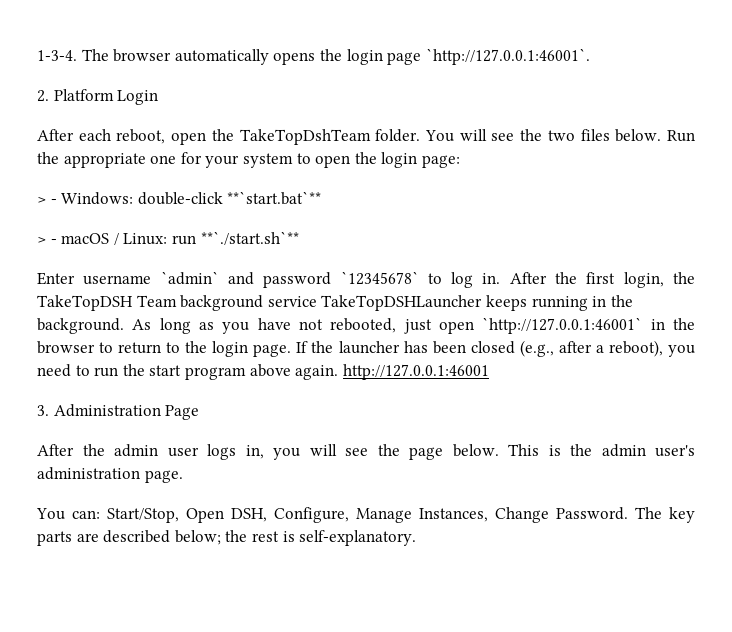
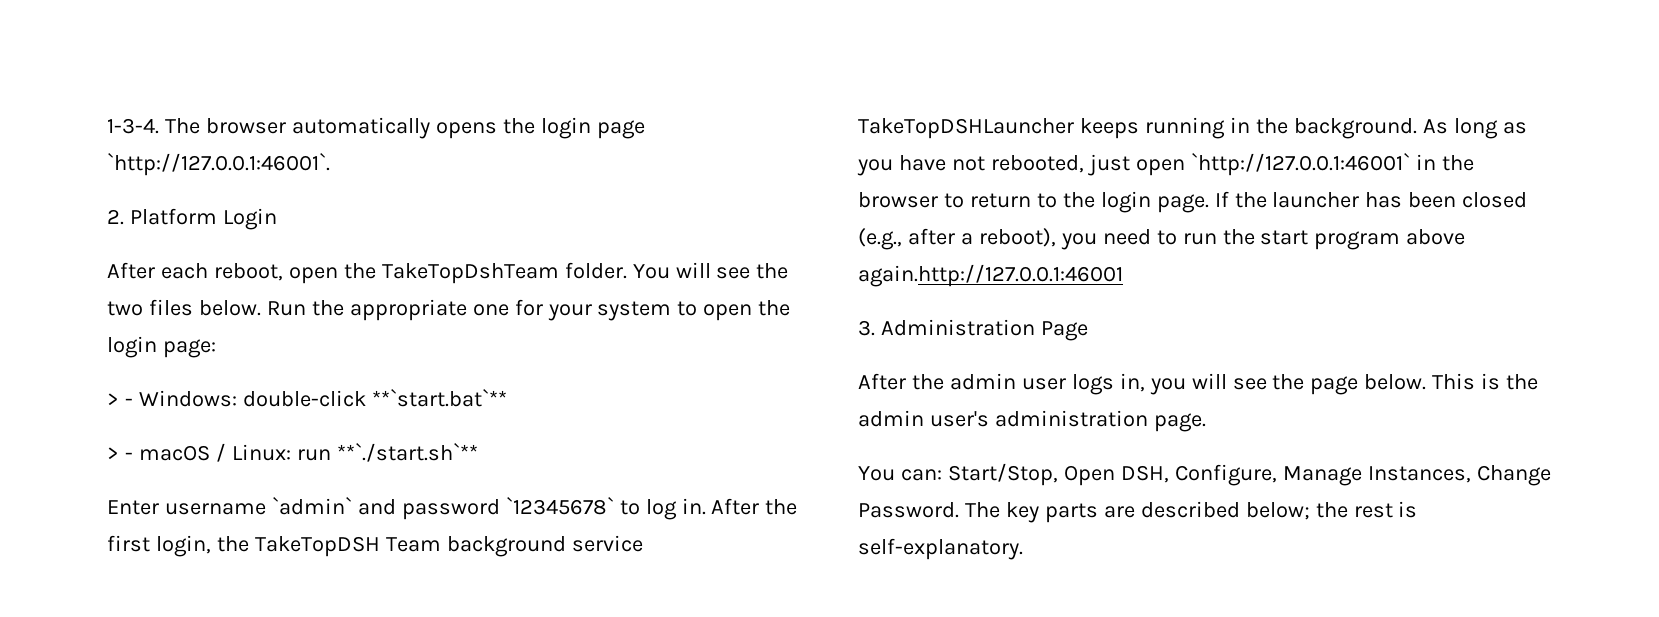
- If the launcher has been closed (e.g., after a reboot), you need to run the start program above again. http://127.0.0.1:46001
+ If the launcher has been closed (e.g., after a reboot), you need to run the start program above again.http://127.0.0.1:46001

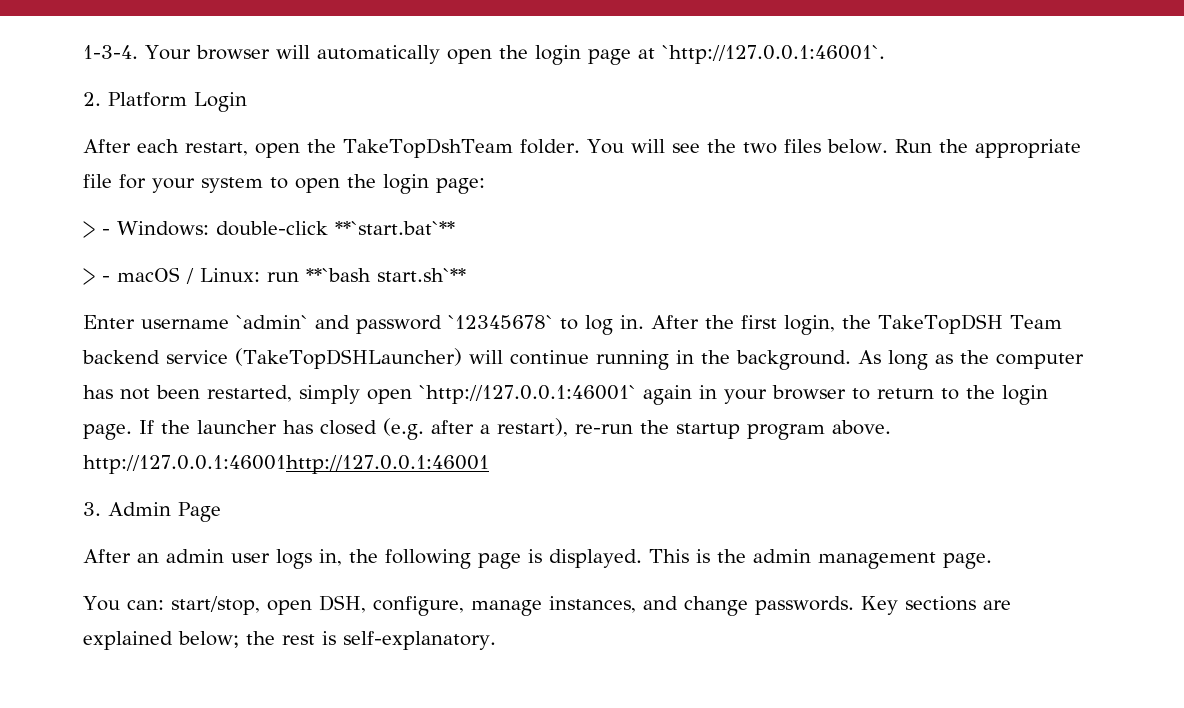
- The browser automatically opens the login page `http://127.0.0.1:46001`.
+ Your browser will automatically open the login page at `http://127.0.0.1:46001`.
- After each reboot, open the TakeTopDshTeam folder.
+ After each restart, open the TakeTopDshTeam folder.
- Run the appropriate one for your system to open the login page:
+ Run the appropriate file for your system to open the login page:
- > - macOS / Linux: run **`./start.sh`**
+ > - macOS / Linux: run **`bash start.sh`**
- After the first login, the TakeTopDSH Team background service TakeTopDSHLauncher keeps running in the background.
+ After the first login, the TakeTopDSH Team backend service (TakeTopDSHLauncher) will continue running in the background.
- As long as you have not rebooted, just open `http://127.0.0.1:46001` in the browser to return to the login page.
+ As long as the computer has not been restarted, simply open `http://127.0.0.1:46001` again in your browser to return to the login page.
- If the launcher has been closed (e.g., after a reboot), you need to run the start program above again.http://127.0.0.1:46001
+ If the launcher has closed (e.g. after a restart), re-run the startup program above. http://127.0.0.1:46001http://127.0.0.1:46001
- 3. Administration Page
+ 3. Admin Page
- After the admin user logs in, you will see the page below.
+ After an admin user logs in, the following page is displayed.
- This is the admin user's administration page.
+ This is the admin management page.
- You can: Start/Stop, Open DSH, Configure, Manage Instances, Change Password. The key parts are described below; the rest is self-explanatory.
+ You can: start/stop, open DSH, configure, manage instances, and change passwords. Key sections are explained below; the rest is self-explanatory.

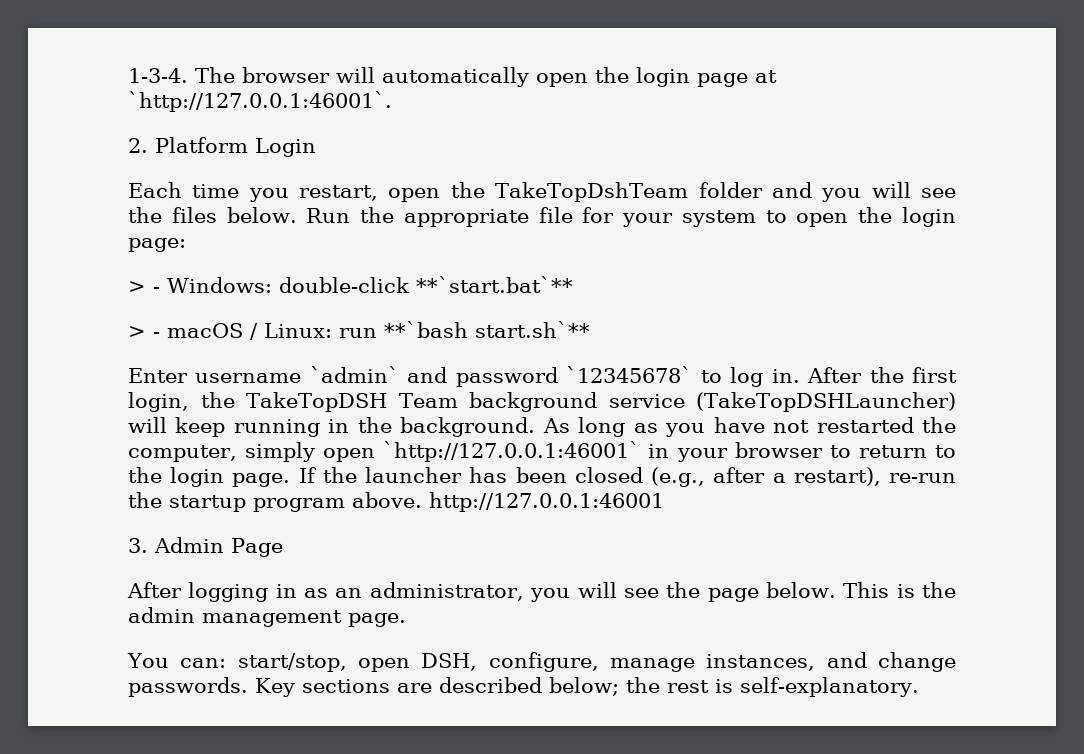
- Your browser will automatically open the login page at `http://127.0.0.1:46001`.
+ The browser will automatically open the login page at `http://127.0.0.1:46001`.
- After each restart, open the TakeTopDshTeam folder. You will see the two files below.
+ Each time you restart, open the TakeTopDshTeam folder and you will see the files below.
- After the first login, the TakeTopDSH Team backend service (TakeTopDSHLauncher) will continue running in the background.
+ After the first login, the TakeTopDSH Team background service (TakeTopDSHLauncher) will keep running in the background.
- As long as the computer has not been restarted, simply open `http://127.0.0.1:46001` again in your browser to return to the login page.
+ As long as you have not restarted the computer, simply open `http://127.0.0.1:46001` in your browser to return to the login page.
- If the launcher has closed (e.g. after a restart), re-run the startup program above. http://127.0.0.1:46001http://127.0.0.1:46001
+ If the launcher has been closed (e.g., after a restart), re-run the startup program above. http://127.0.0.1:46001
- After an admin user logs in, the following page is displayed.
+ After logging in as an administrator, you will see the page below.
- Key sections are explained below; the rest is self-explanatory.
+ Key sections are described below; the rest is self-explanatory.

